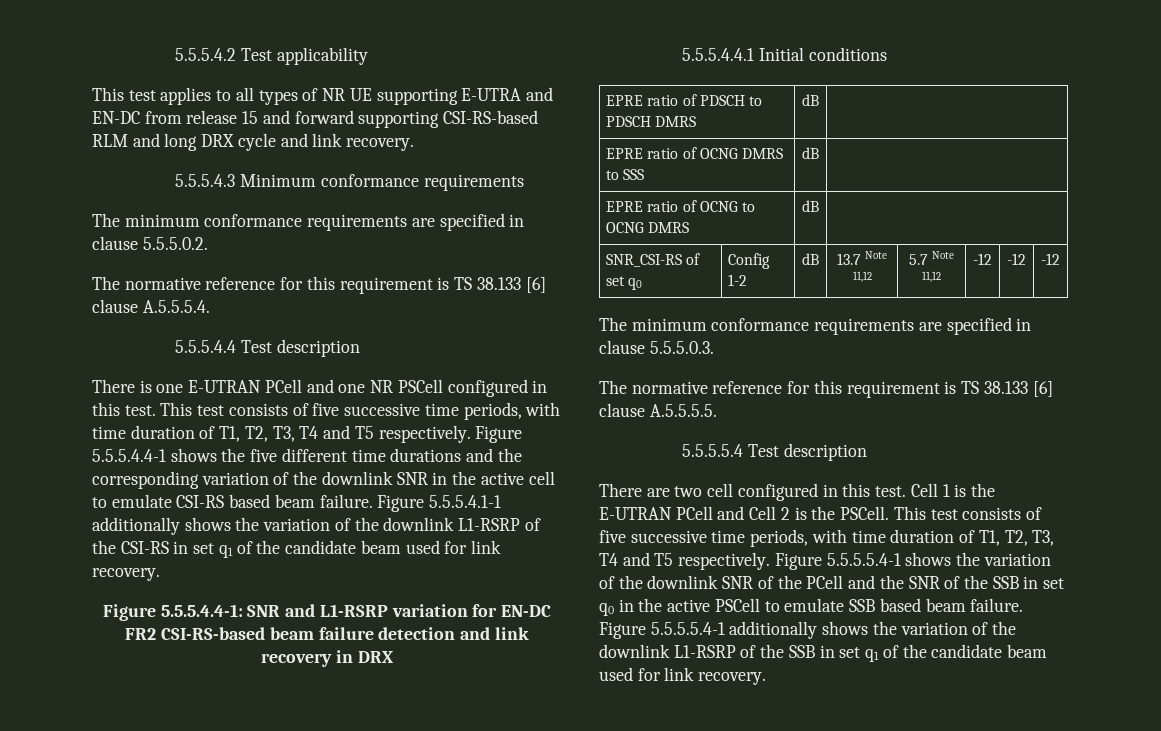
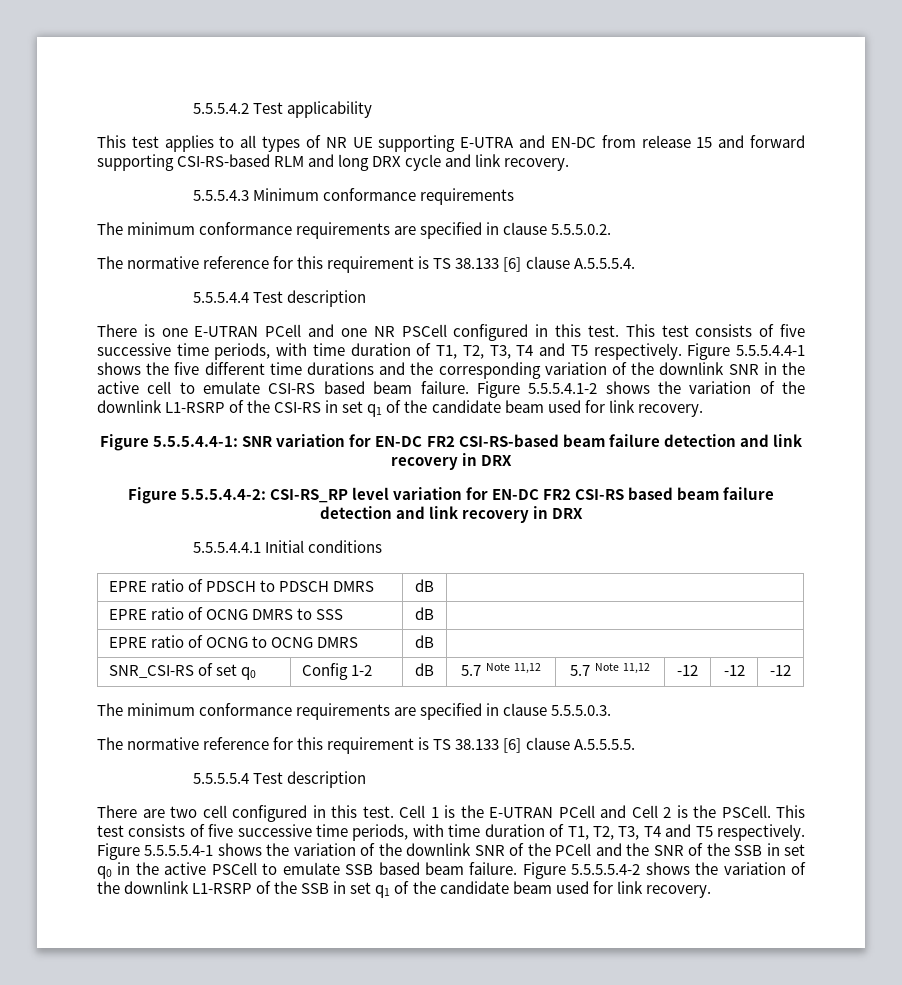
- Figure 5.5.5.4.1-1 additionally shows the variation of the downlink L1-RSRP of the CSI-RS in set q1 of the candidate beam used for link recovery.
+ Figure 5.5.5.4.1-2 shows the variation of the downlink L1-RSRP of the CSI-RS in set q1 of the candidate beam used for link recovery.
- Figure 5.5.5.4.4-1: SNR and L1-RSRP variation for EN-DC FR2 CSI-RS-based beam failure detection and link recovery in DRX
+ Figure 5.5.5.4.4-1: SNR variation for EN-DC FR2 CSI-RS-based beam failure detection and link recovery in DRX
+ Figure 5.5.5.4.4-2: CSI-RS_RP level variation for EN-DC FR2 CSI-RS based beam failure detection and link recovery in DRX
- SNR_CSI-RS of set q0 | Config 1-2 | dB | 13.7 Note 11,12 | 5.7 Note 11,12 | -12 | -12 | -12
+ SNR_CSI-RS of set q0 | Config 1-2 | dB | 5.7 Note 11,12 | 5.7 Note 11,12 | -12 | -12 | -12
- Figure 5.5.5.5.4-1 additionally shows the variation of the downlink L1-RSRP of the SSB in set q1 of the candidate beam used for link recovery.
+ Figure 5.5.5.5.4-2 shows the variation of the downlink L1-RSRP of the SSB in set q1 of the candidate beam used for link recovery.

